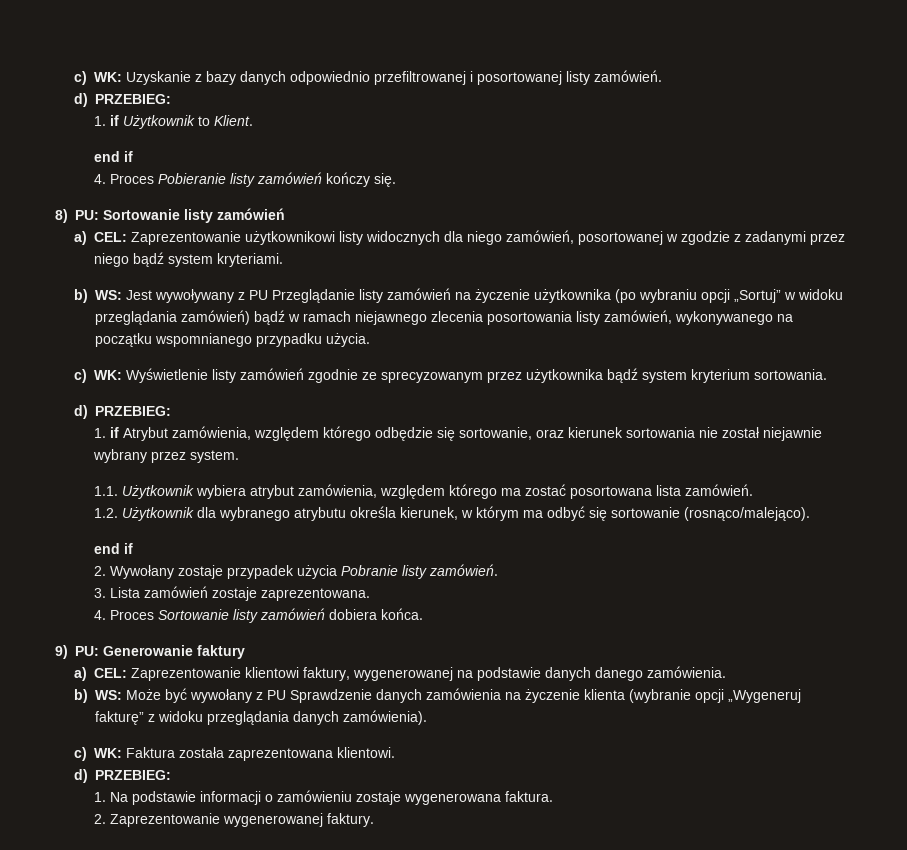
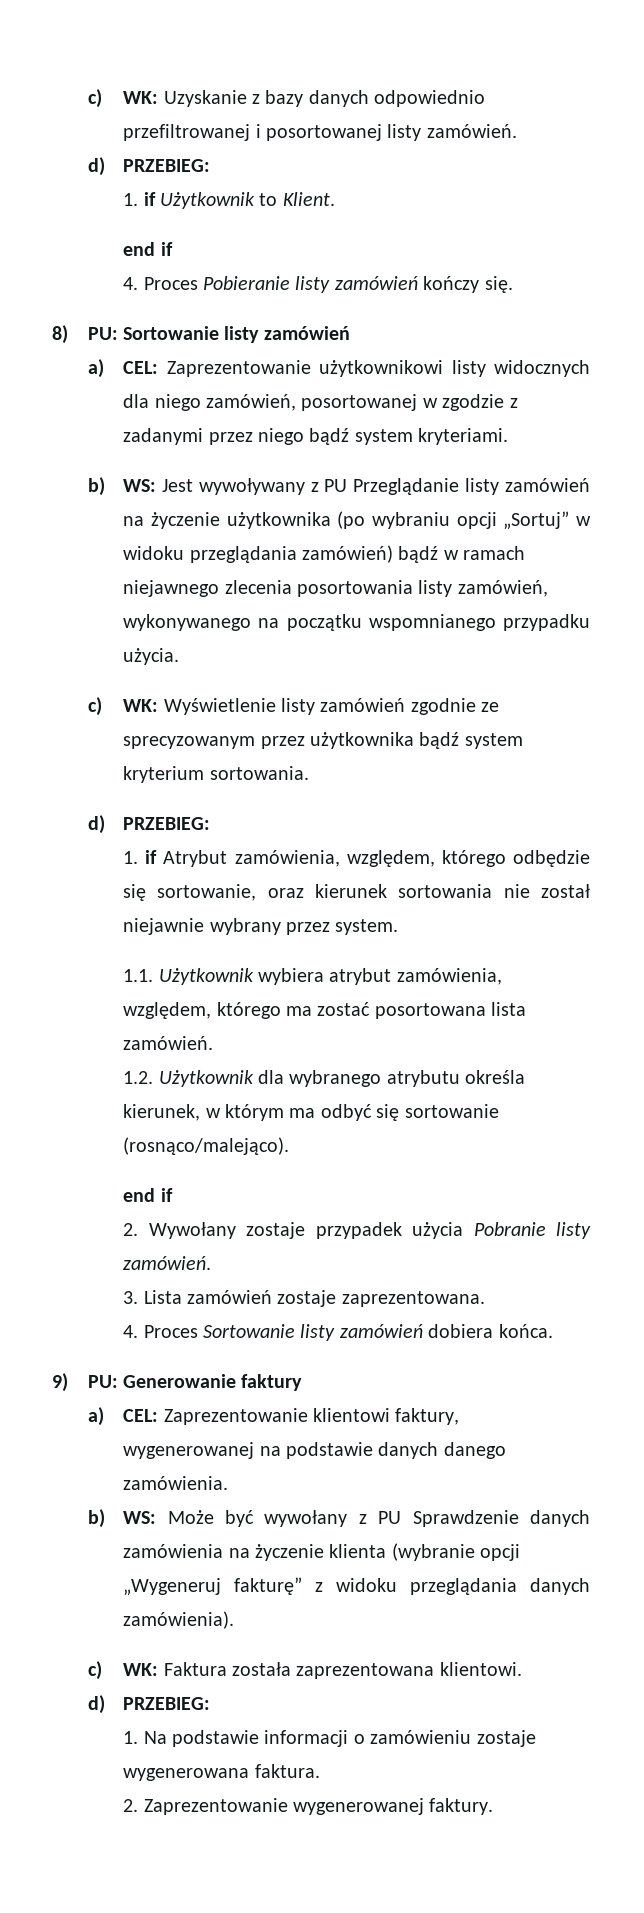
- 1. if Atrybut zamówienia, względem którego odbędzie się sortowanie, oraz kierunek sortowania nie został niejawnie wybrany przez system.
+ 1. if Atrybut zamówienia, względem, którego odbędzie się sortowanie, oraz kierunek sortowania nie został niejawnie wybrany przez system.
- 1.1. Użytkownik wybiera atrybut zamówienia, względem którego ma zostać posortowana lista zamówień.
+ 1.1. Użytkownik wybiera atrybut zamówienia, względem, którego ma zostać posortowana lista zamówień.

